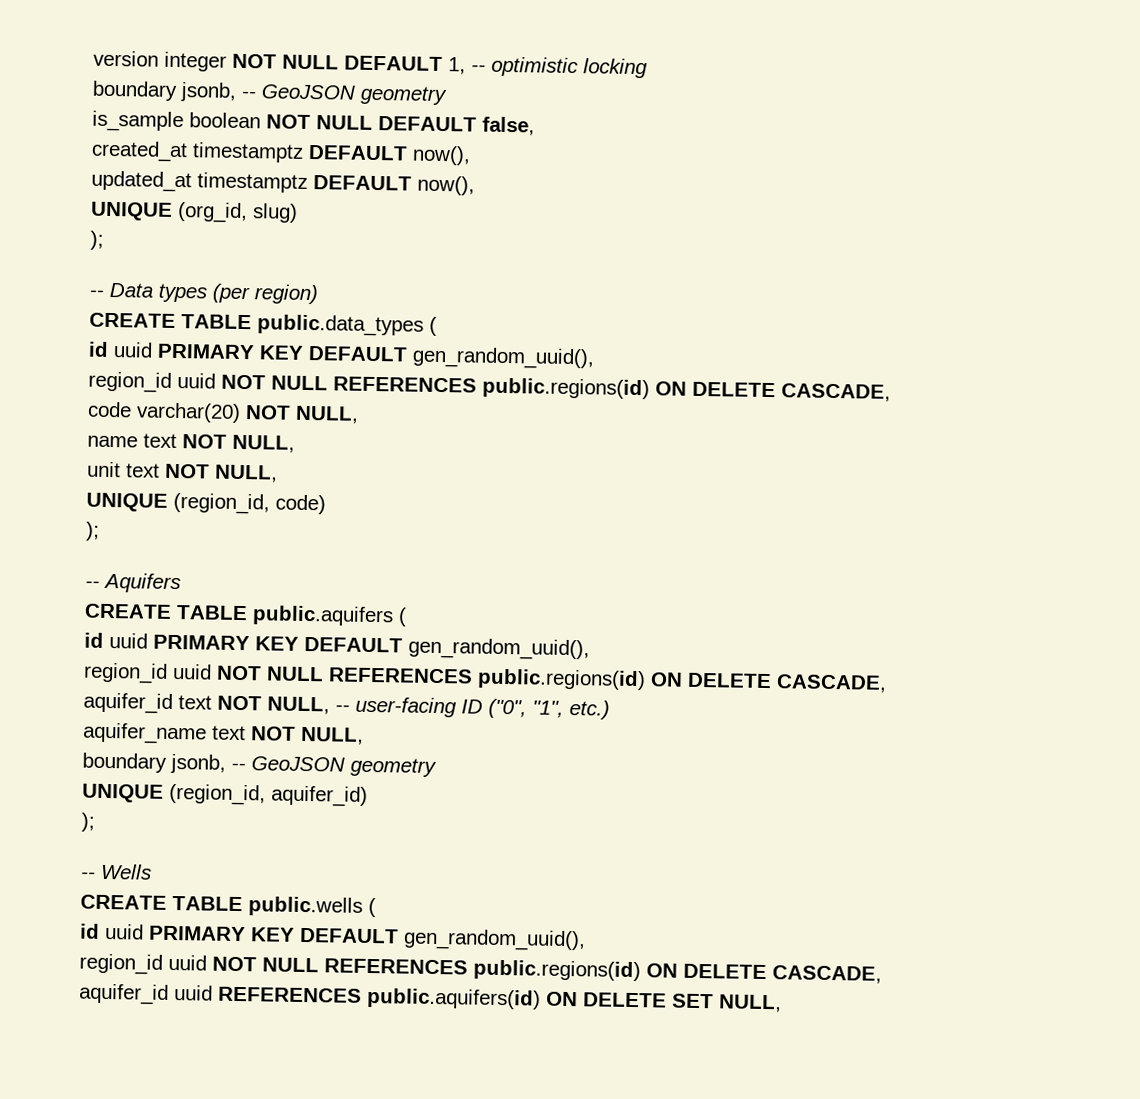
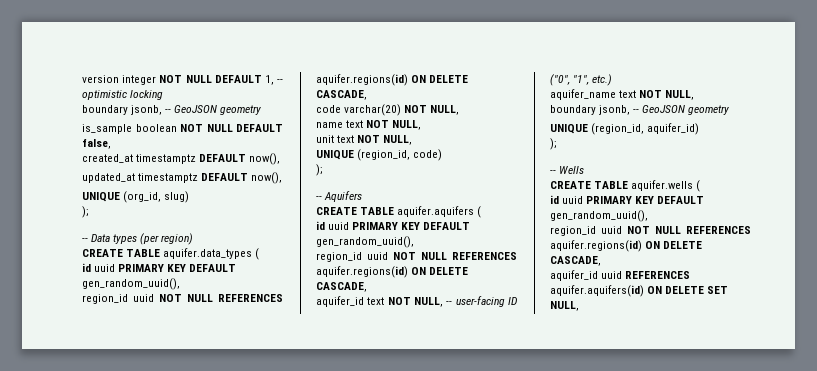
- CREATE TABLE public.data_types (
+ CREATE TABLE aquifer.data_types (
  id uuid PRIMARY KEY DEFAULT gen_random_uuid(),
- region_id uuid NOT NULL REFERENCES public.regions(id) ON DELETE CASCADE,
+ region_id uuid NOT NULL REFERENCES aquifer.regions(id) ON DELETE CASCADE,
- CREATE TABLE public.aquifers (
+ CREATE TABLE aquifer.aquifers (
  id uuid PRIMARY KEY DEFAULT gen_random_uuid(),
- region_id uuid NOT NULL REFERENCES public.regions(id) ON DELETE CASCADE,
+ region_id uuid NOT NULL REFERENCES aquifer.regions(id) ON DELETE CASCADE,
- CREATE TABLE public.wells (
+ CREATE TABLE aquifer.wells (
  id uuid PRIMARY KEY DEFAULT gen_random_uuid(),
- region_id uuid NOT NULL REFERENCES public.regions(id) ON DELETE CASCADE,
+ region_id uuid NOT NULL REFERENCES aquifer.regions(id) ON DELETE CASCADE,
- aquifer_id uuid REFERENCES public.aquifers(id) ON DELETE SET NULL,
+ aquifer_id uuid REFERENCES aquifer.aquifers(id) ON DELETE SET NULL,

